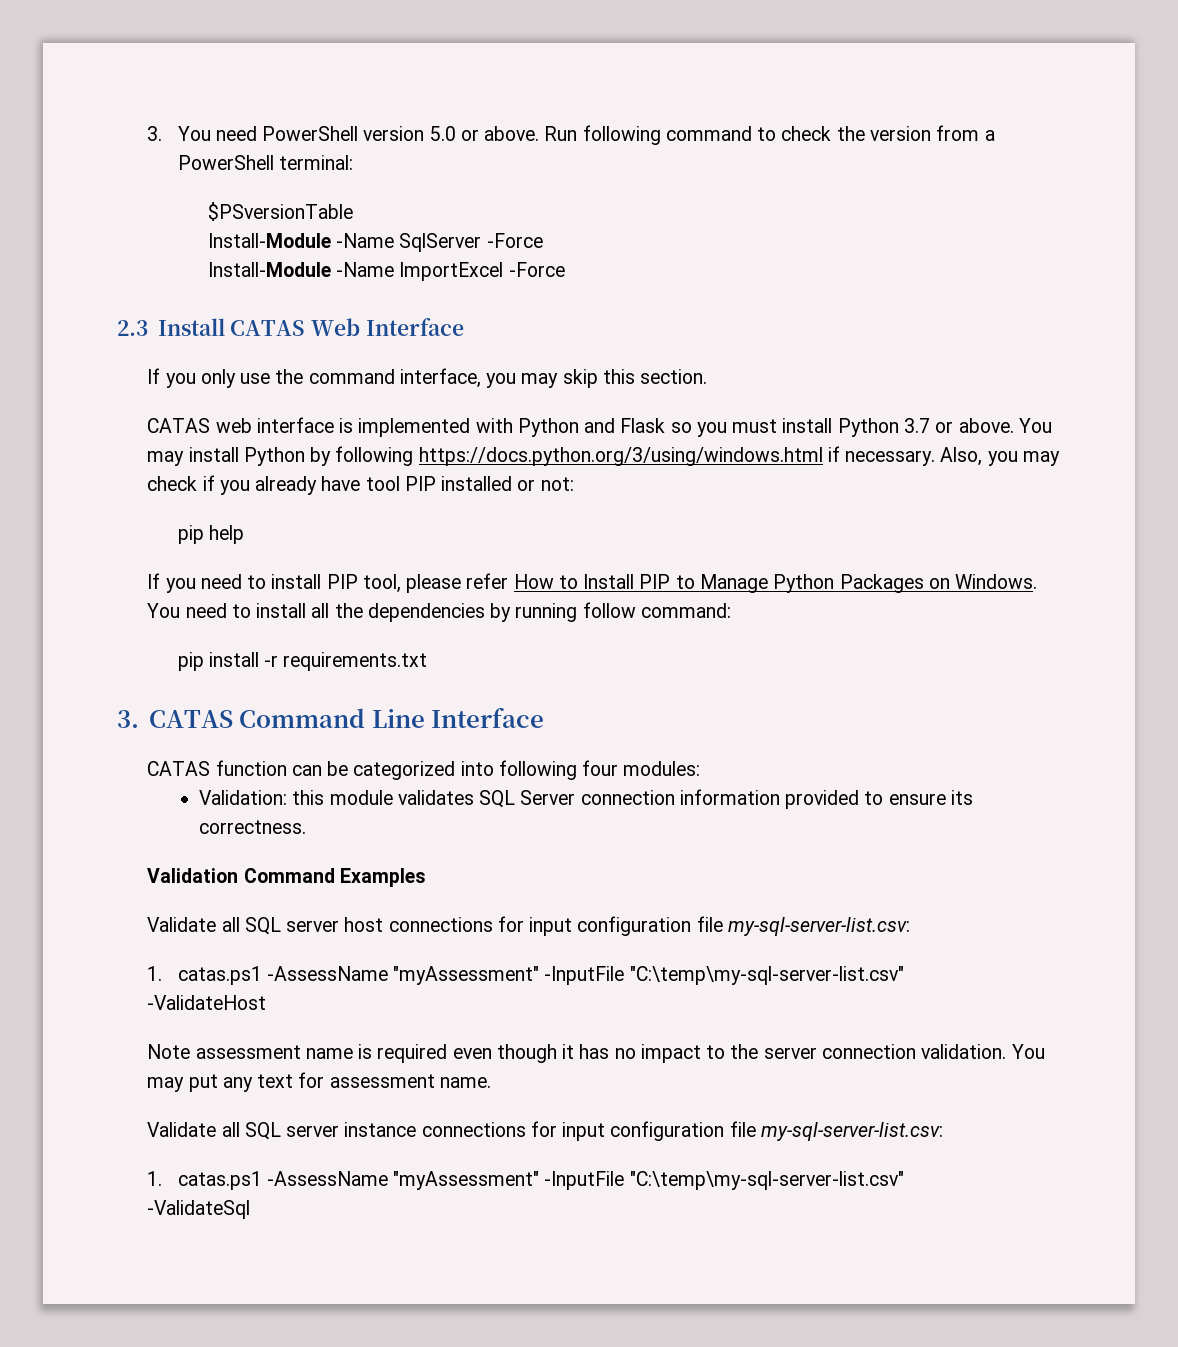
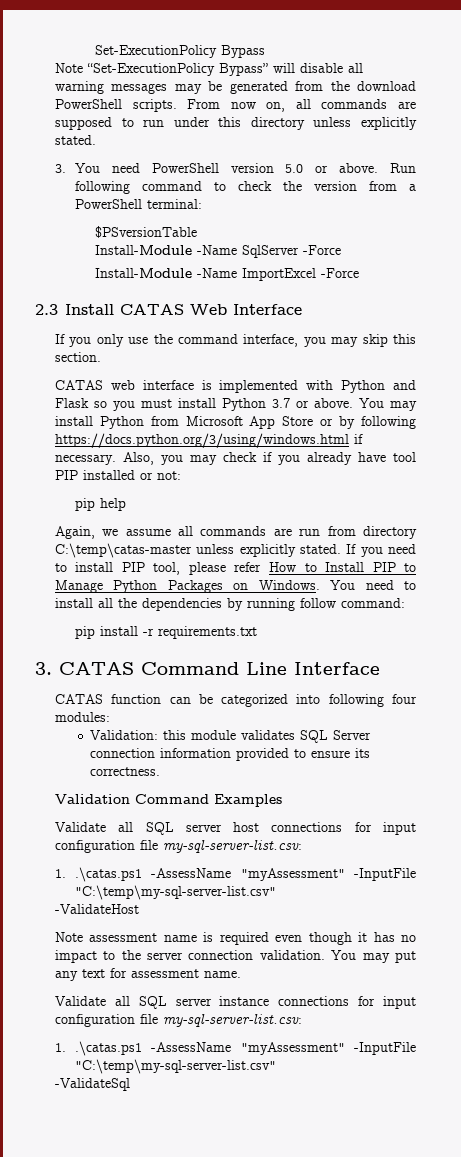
+ Set-ExecutionPolicy Bypass
+ Note “Set-ExecutionPolicy Bypass” will disable all warning messages may be generated from the download PowerShell scripts. From now on, all commands are supposed to run under this directory unless explicitly stated.
- You may install Python by following https://docs.python.org/3/using/windows.html if necessary.
+ You may install Python from Microsoft App Store or by following https://docs.python.org/3/using/windows.html if necessary.
+ Again, we assume all commands are run from directory C:\temp\catas-master unless explicitly stated.
  Validate all SQL server host connections for input configuration file my-sql-server-list.csv:
- 1. catas.ps1 -AssessName "myAssessment" -InputFile "C:\temp\my-sql-server-list.csv"
+ 1. .\catas.ps1 -AssessName "myAssessment" -InputFile "C:\temp\my-sql-server-list.csv"
  Validate all SQL server instance connections for input configuration file my-sql-server-list.csv:
- 1. catas.ps1 -AssessName "myAssessment" -InputFile "C:\temp\my-sql-server-list.csv"
+ 1. .\catas.ps1 -AssessName "myAssessment" -InputFile "C:\temp\my-sql-server-list.csv"

